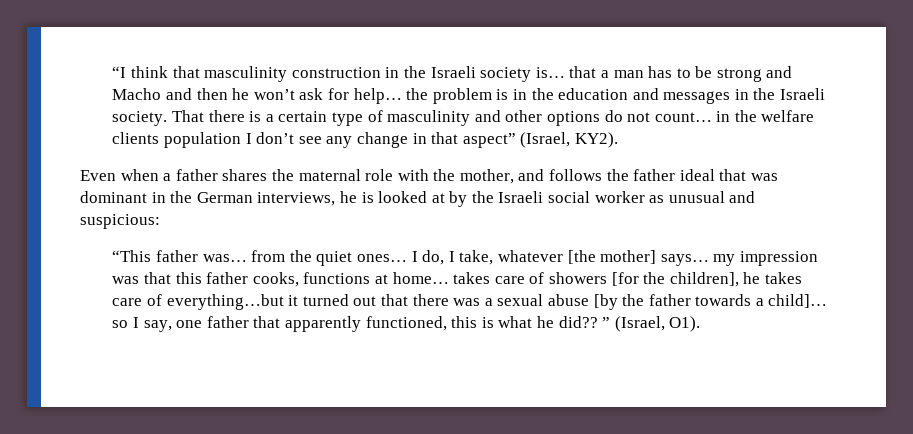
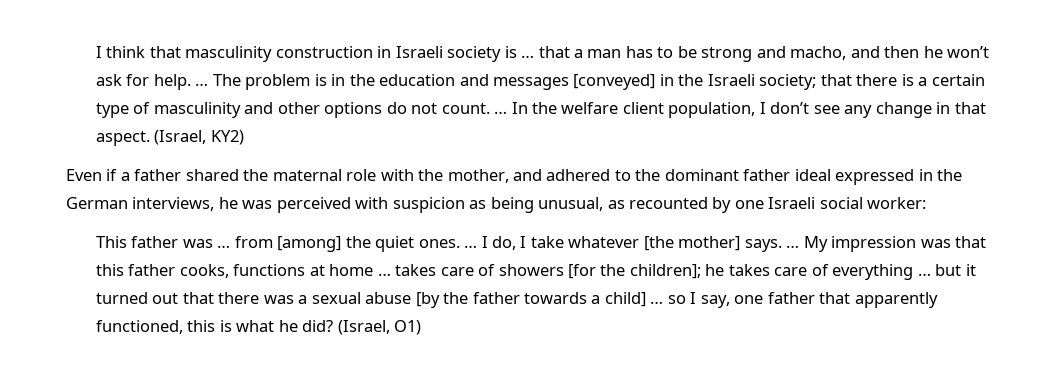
- “I think that masculinity construction in the Israeli society is… that a man has to be strong and Macho and then he won’t ask for help… the problem is in the education and messages in the Israeli society. That there is a certain type of masculinity and other options do not count… in the welfare clients population I don’t see any change in that aspect” (Israel, KY2).
+ I think that masculinity construction in Israeli society is … that a man has to be strong and macho, and then he won’t ask for help. … The problem is in the education and messages [conveyed] in the Israeli society; that there is a certain type of masculinity and other options do not count. … In the welfare client population, I don’t see any change in that aspect. (Israel, KY2)
- Even when a father shares the maternal role with the mother, and follows the father ideal that was dominant in the German interviews, he is looked at by the Israeli social worker as unusual and suspicious:
- “This father was… from the quiet ones…
+ Even if a father shared the maternal role with the mother, and adhered to the dominant father ideal expressed in the German interviews, he was perceived with suspicion as being unusual, as recounted by one Israeli social worker:
+ This father was … from [among] the quiet ones. …
- I do, I take, whatever [the mother] says… my impression was that this father cooks, functions at home… takes care of showers [for the children], he takes care of everything…but it turned out that there was a sexual abuse [by the father towards a child]… so I say, one father that apparently functioned, this is what he did?? ” (Israel, O1).
+ I do, I take whatever [the mother] says. … My impression was that this father cooks, functions at home … takes care of showers [for the children]; he takes care of everything … but it turned out that there was a sexual abuse [by the father towards a child] … so I say, one father that apparently functioned, this is what he did? (Israel, O1)

